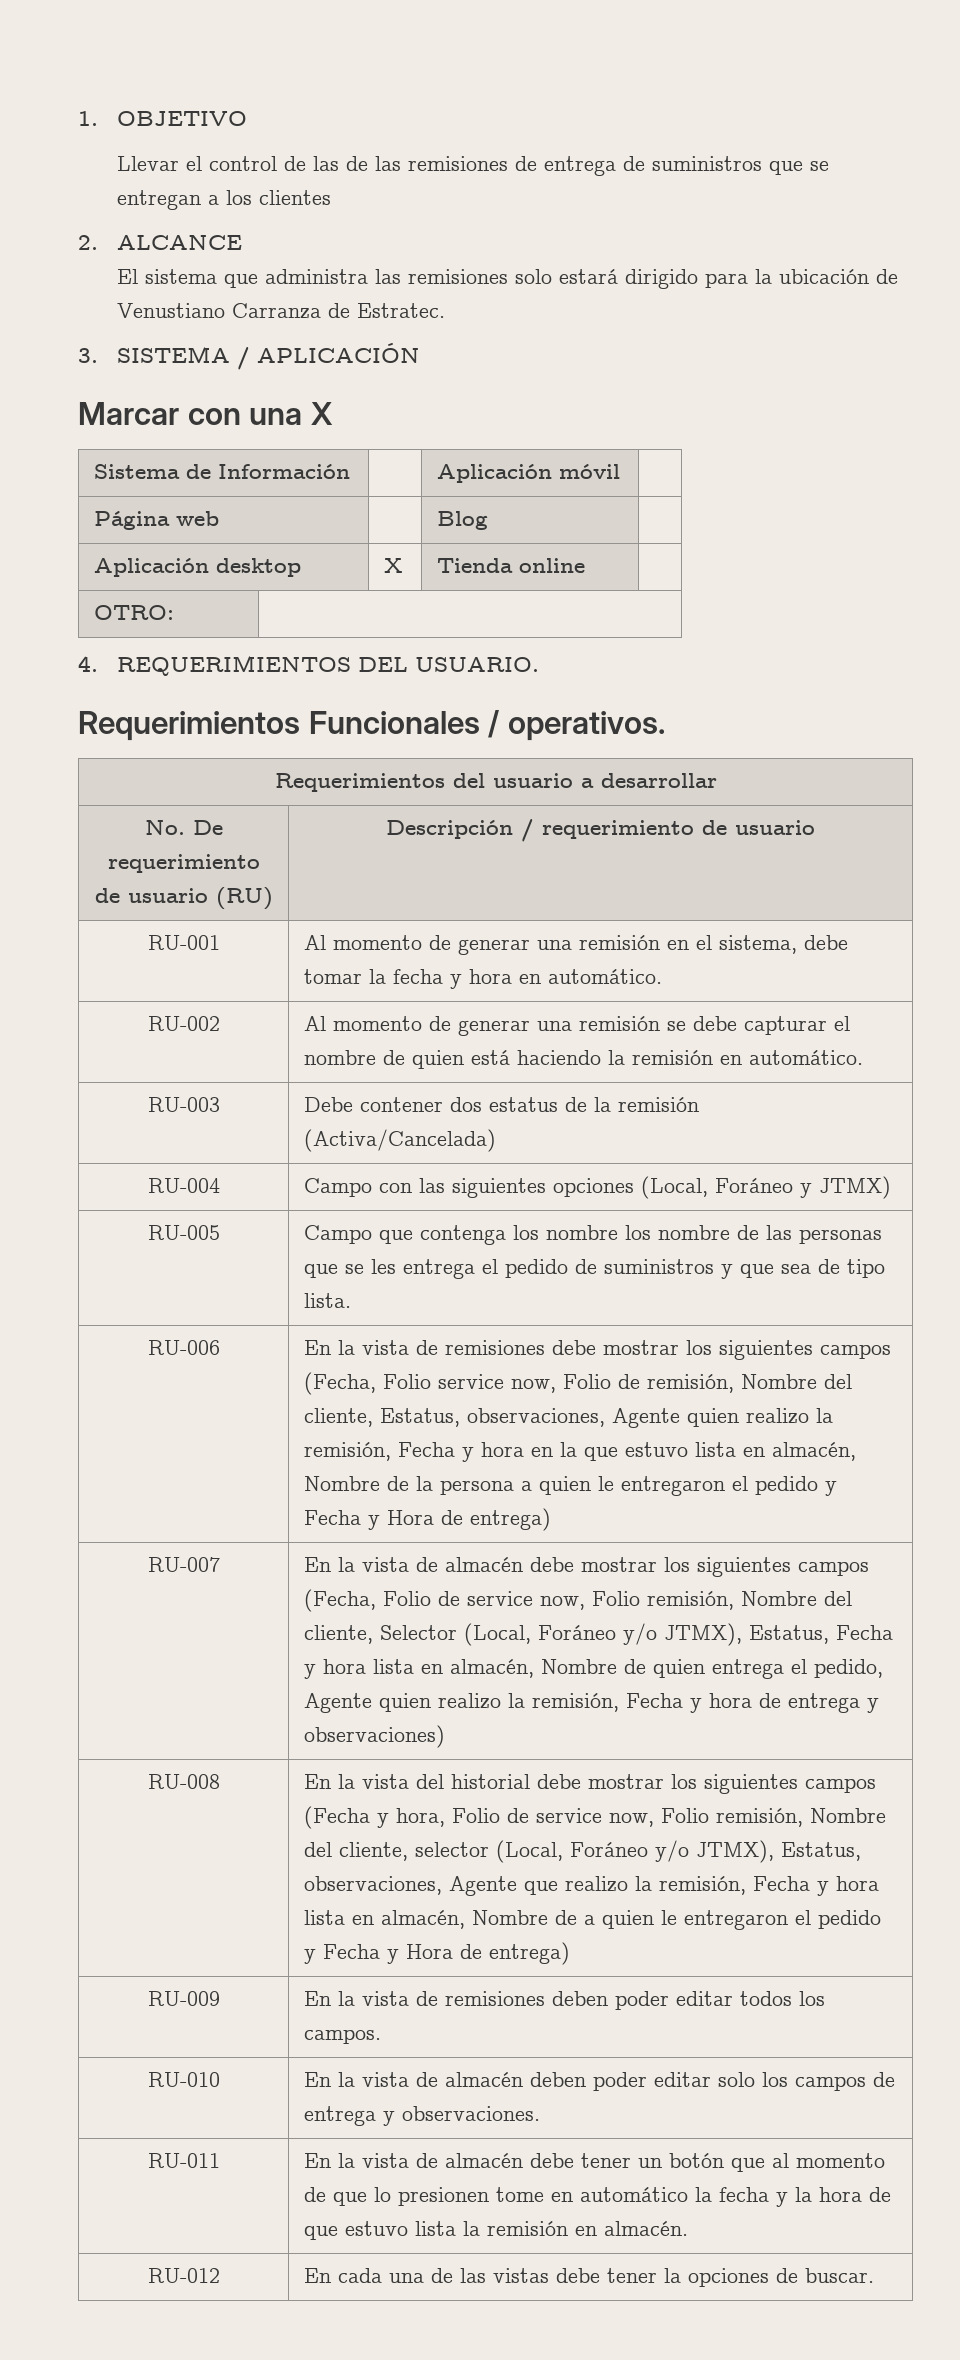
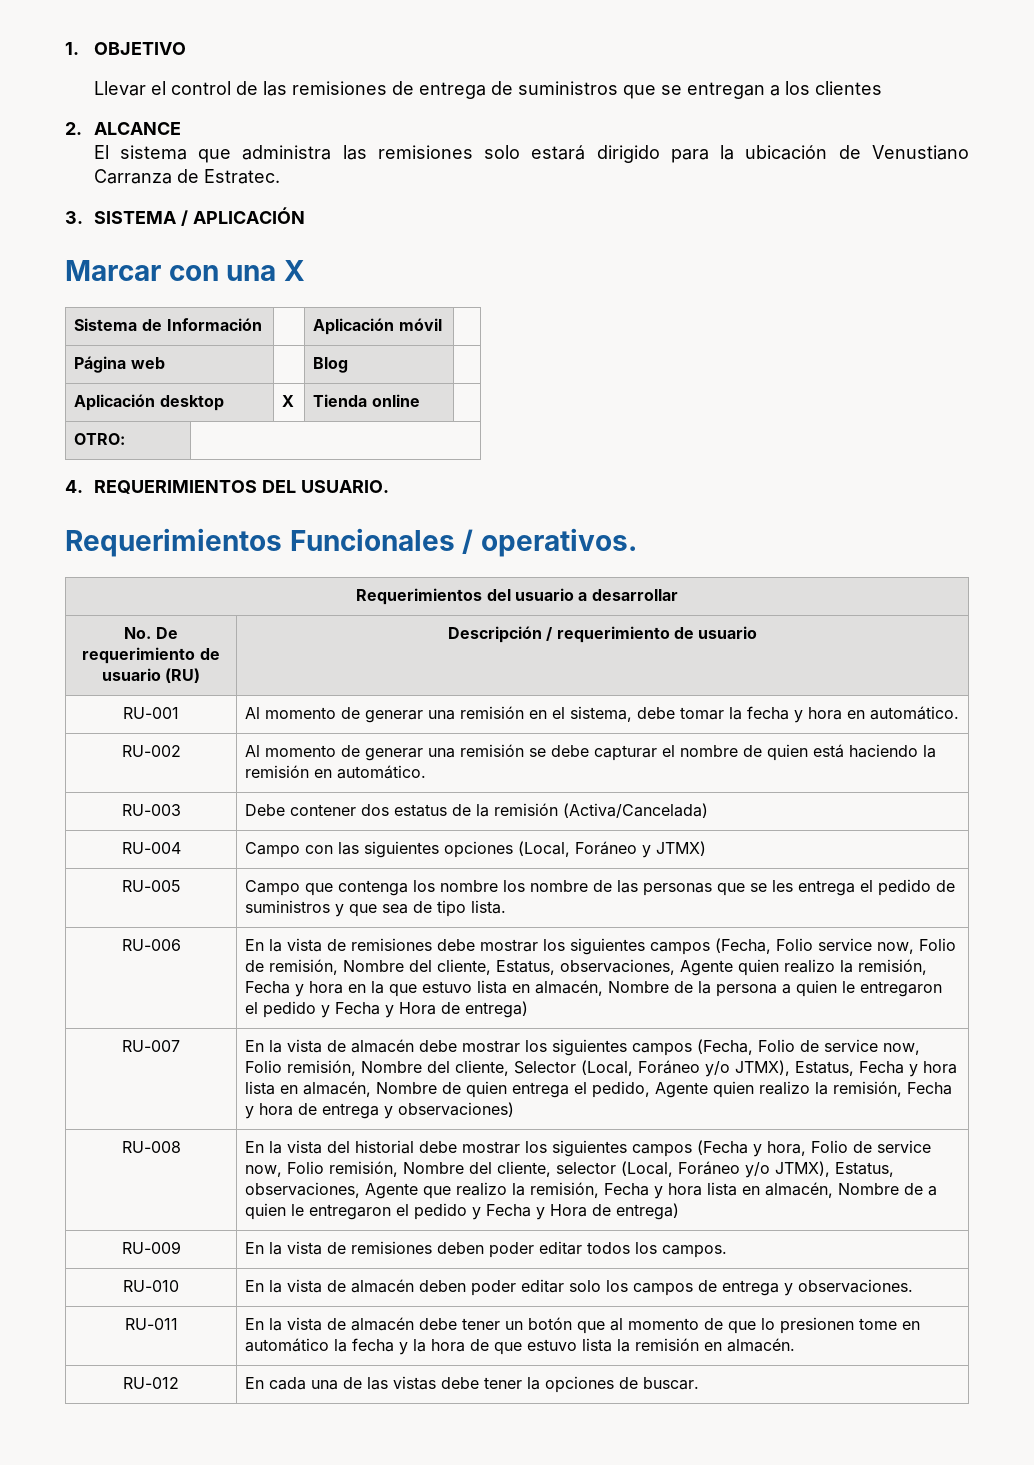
- Llevar el control de las de las remisiones de entrega de suministros que se entregan a los clientes
+ Llevar el control de las remisiones de entrega de suministros que se entregan a los clientes

